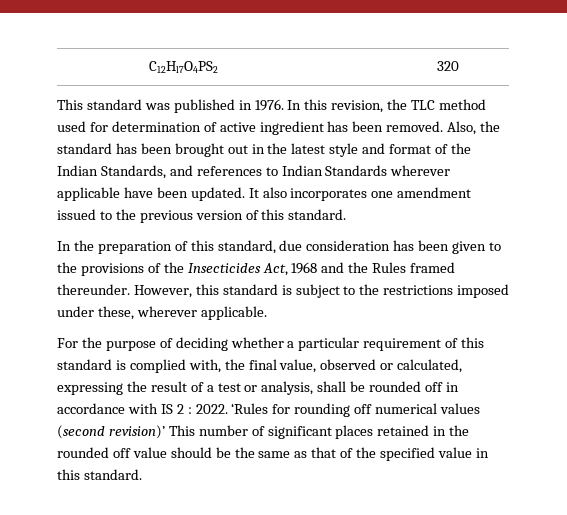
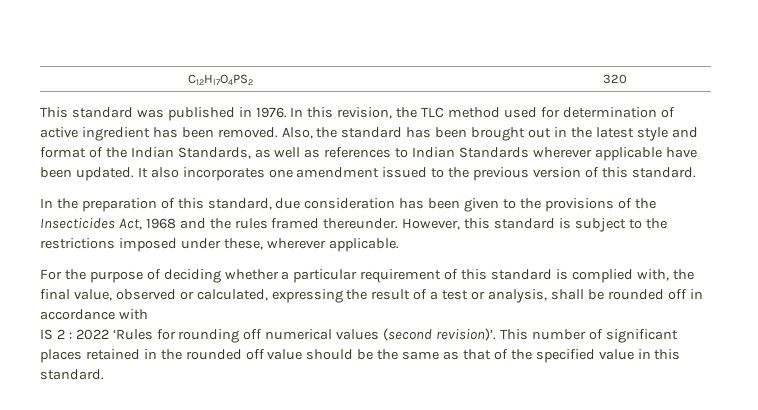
- Also, the standard has been brought out in the latest style and format of the Indian Standards, and references to Indian Standards wherever applicable have been updated.
+ Also, the standard has been brought out in the latest style and format of the Indian Standards, as well as references to Indian Standards wherever applicable have been updated.
- In the preparation of this standard, due consideration has been given to the provisions of the Insecticides Act, 1968 and the Rules framed thereunder.
+ In the preparation of this standard, due consideration has been given to the provisions of the Insecticides Act, 1968 and the rules framed thereunder.
- For the purpose of deciding whether a particular requirement of this standard is complied with, the final value, observed or calculated, expressing the result of a test or analysis, shall be rounded off in accordance with IS 2 :
+ For the purpose of deciding whether a particular requirement of this standard is complied with, the final value, observed or calculated, expressing the result of a test or analysis, shall be rounded off in accordance with
+ IS 2 :
- 2022. ‘Rules for rounding off numerical values (second revision)’ This number of significant places retained in the rounded off value should be the same as that of the specified value in this standard.
+ 2022 ‘Rules for rounding off numerical values (second revision)’. This number of significant places retained in the rounded off value should be the same as that of the specified value in this standard.

